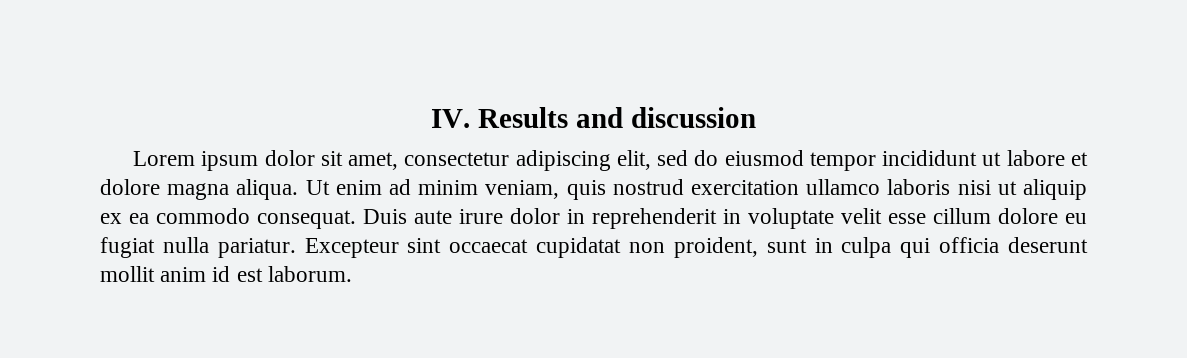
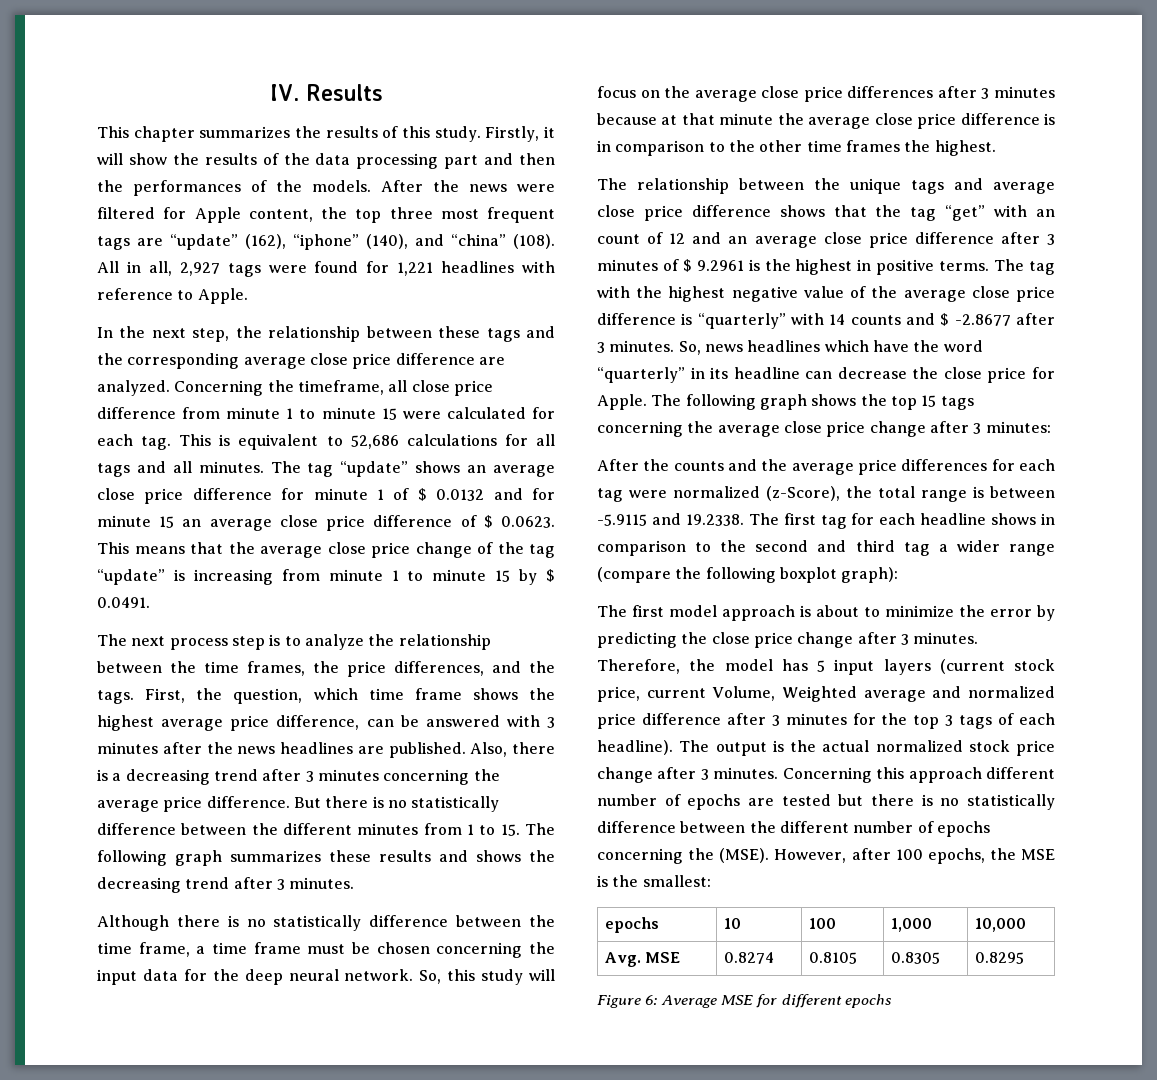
- IV. Results and discussion
- Lorem ipsum dolor sit amet, consectetur adipiscing elit, sed do eiusmod tempor incididunt ut labore et dolore magna aliqua. Ut enim ad minim veniam, quis nostrud exercitation ullamco laboris nisi ut aliquip ex ea commodo consequat. Duis aute irure dolor in reprehenderit in voluptate velit esse cillum dolore eu fugiat nulla pariatur. Excepteur sint occaecat cupidatat non proident, sunt in culpa qui officia deserunt mollit anim id est laborum.
+ IV. Results
+ This chapter summarizes the results of this study. Firstly, it will show the results of the data processing part and then the performances of the models. After the news were filtered for Apple content, the top three most frequent tags are “update” (162), “iphone” (140), and “china” (108). All in all, 2,927 tags were found for 1,221 headlines with reference to Apple.
+ In the next step, the relationship between these tags and the corresponding average close price difference are analyzed. Concerning the timeframe, all close price difference from minute 1 to minute 15 were calculated for each tag. This is equivalent to 52,686 calculations for all tags and all minutes. The tag “update” shows an average close price difference for minute 1 of $ 0.0132 and for minute 15 an average close price difference of $ 0.0623. This means that the average close price change of the tag “update” is increasing from minute 1 to minute 15 by $ 0.0491.
+ The next process step is to analyze the relationship between the time frames, the price differences, and the tags. First, the question, which time frame shows the highest average price difference, can be answered with 3 minutes after the news headlines are published. Also, there is a decreasing trend after 3 minutes concerning the average price difference. But there is no statistically difference between the different minutes from 1 to 15. The following graph summarizes these results and shows the decreasing trend after 3 minutes.
+ Although there is no statistically difference between the time frame, a time frame must be chosen concerning the input data for the deep neural network. So, this study will focus on the average close price differences after 3 minutes because at that minute the average close price difference is in comparison to the other time frames the highest.
+ The relationship between the unique tags and average close price difference shows that the tag “get” with an count of 12 and an average close price difference after 3 minutes of $ 9.2961 is the highest in positive terms. The tag with the highest negative value of the average close price difference is “quarterly” with 14 counts and $ -2.8677 after 3 minutes. So, news headlines which have the word “quarterly” in its headline can decrease the close price for Apple. The following graph shows the top 15 tags concerning the average close price change after 3 minutes:
+ After the counts and the average price differences for each tag were normalized (z-Score), the total range is between -5.9115 and 19.2338. The first tag for each headline shows in comparison to the second and third tag a wider range (compare the following boxplot graph):
+ The first model approach is about to minimize the error by predicting the close price change after 3 minutes. Therefore, the model has 5 input layers (current stock price, current Volume, Weighted average and normalized price difference after 3 minutes for the top 3 tags of each headline). The output is the actual normalized stock price change after 3 minutes. Concerning this approach different number of epochs are tested but there is no statistically difference between the different number of epochs concerning the (MSE). However, after 100 epochs, the MSE is the smallest:
+ epochs | 10 | 100 | 1,000 | 10,000
+ Avg. MSE | 0.8274 | 0.8105 | 0.8305 | 0.8295
+ Figure 6: Average MSE for different epochs

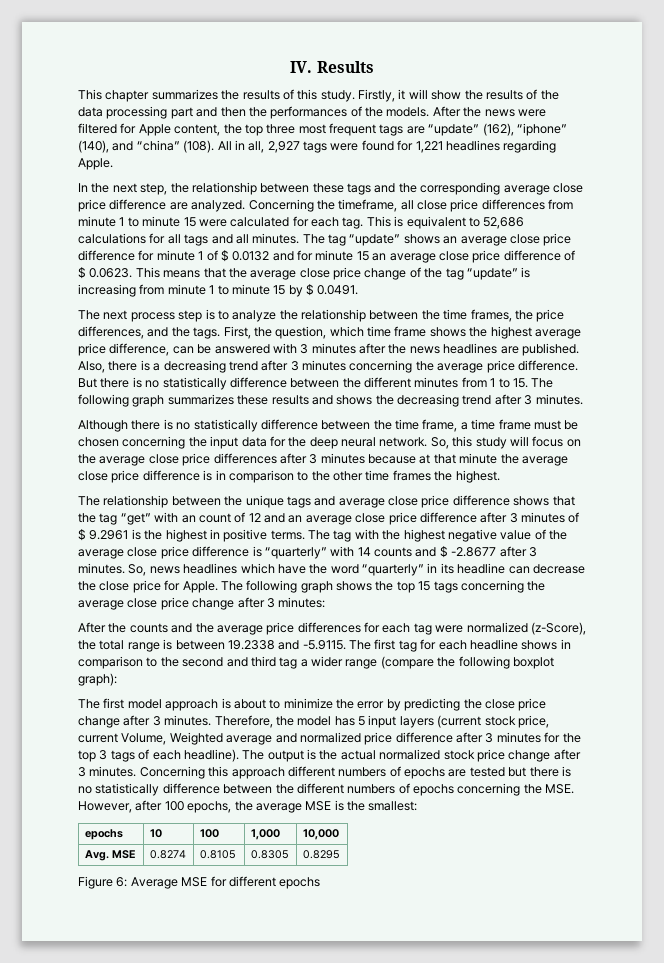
- All in all, 2,927 tags were found for 1,221 headlines with reference to Apple.
+ All in all, 2,927 tags were found for 1,221 headlines regarding Apple.
- Concerning the timeframe, all close price difference from minute 1 to minute 15 were calculated for each tag.
+ Concerning the timeframe, all close price differences from minute 1 to minute 15 were calculated for each tag.
- After the counts and the average price differences for each tag were normalized (z-Score), the total range is between -5.9115 and 19.2338. The first tag for each headline shows in comparison to the second and third tag a wider range (compare the following boxplot graph):
+ After the counts and the average price differences for each tag were normalized (z-Score), the total range is between 19.2338 and -5.9115. The first tag for each headline shows in comparison to the second and third tag a wider range (compare the following boxplot graph):
- Concerning this approach different number of epochs are tested but there is no statistically difference between the different number of epochs concerning the (MSE). However, after 100 epochs, the MSE is the smallest:
+ Concerning this approach different numbers of epochs are tested but there is no statistically difference between the different numbers of epochs concerning the MSE. However, after 100 epochs, the average MSE is the smallest:

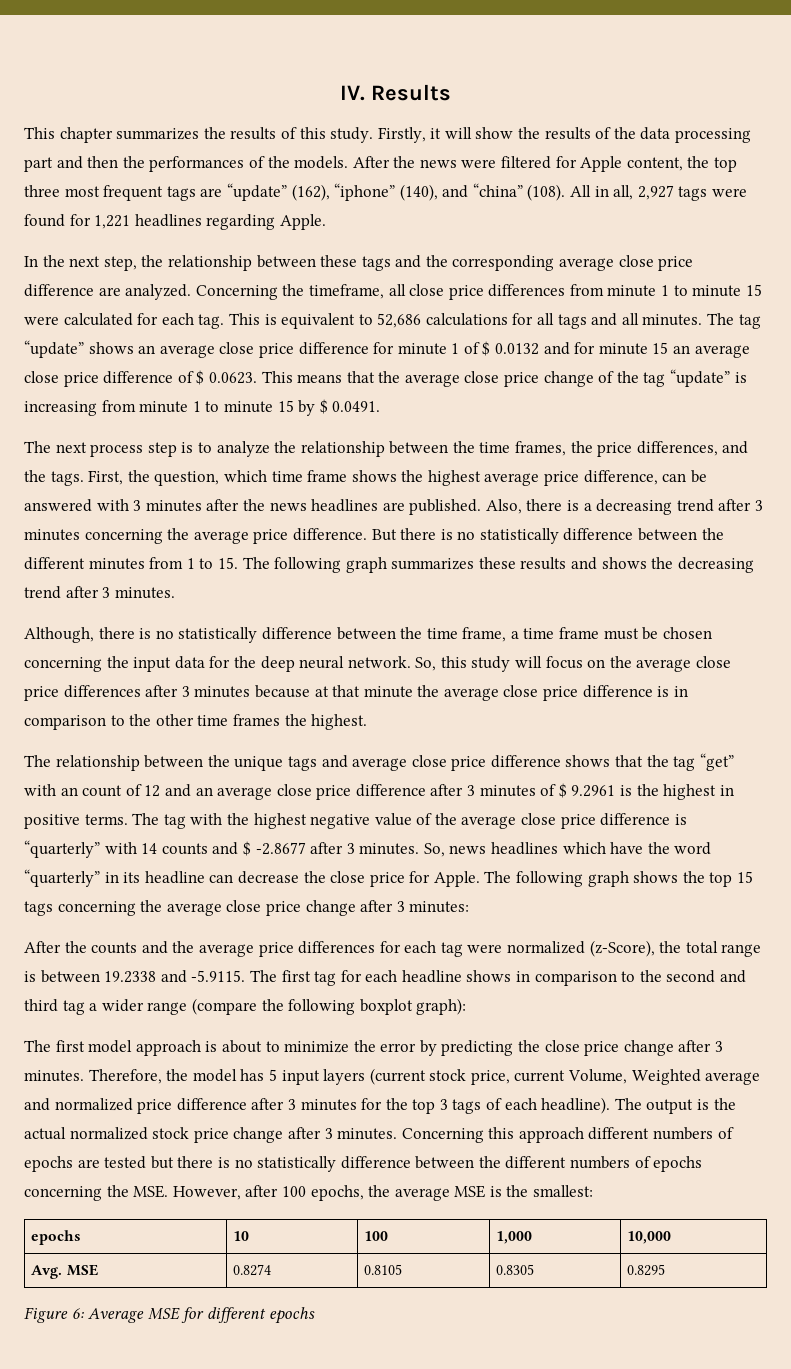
- Although there is no statistically difference between the time frame, a time frame must be chosen concerning the input data for the deep neural network.
+ Although, there is no statistically difference between the time frame, a time frame must be chosen concerning the input data for the deep neural network.

